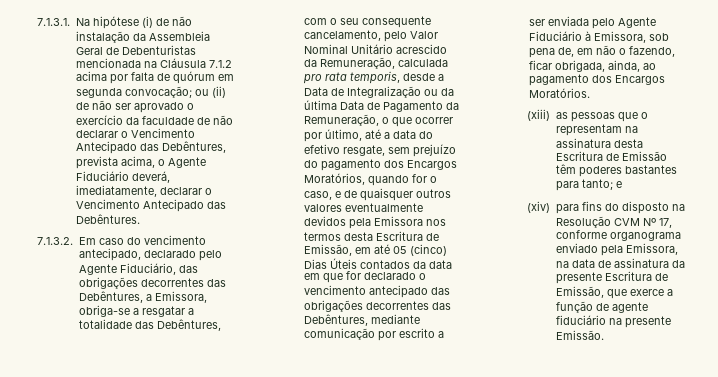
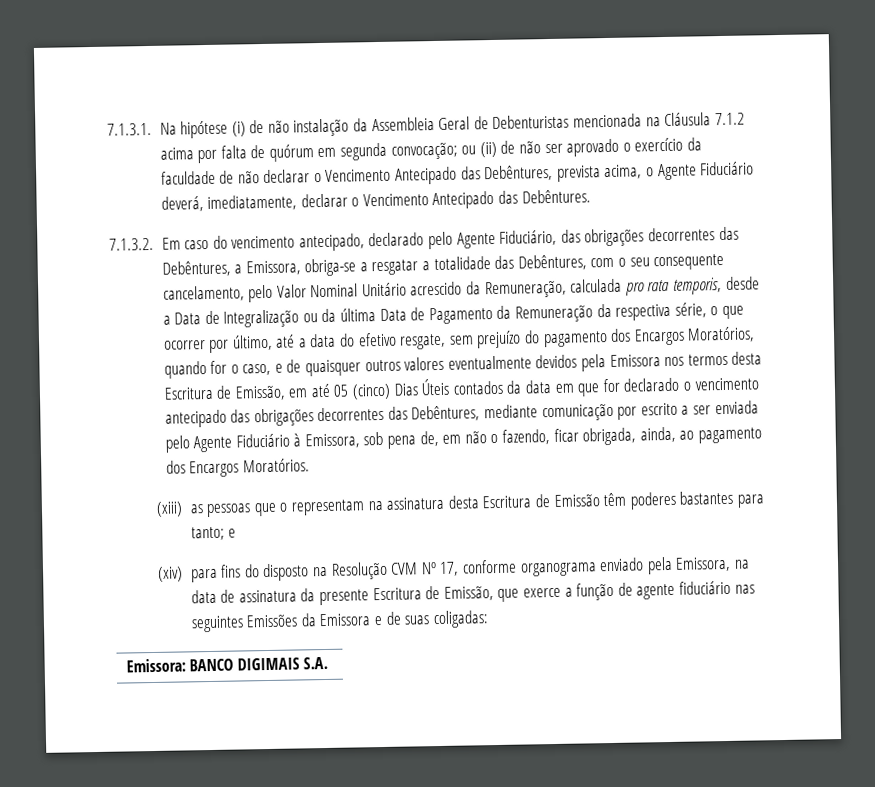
- 7.1.3.2. Em caso do vencimento antecipado, declarado pelo Agente Fiduciário, das obrigações decorrentes das Debêntures, a Emissora, obriga-se a resgatar a totalidade das Debêntures, com o seu consequente cancelamento, pelo Valor Nominal Unitário acrescido da Remuneração, calculada pro rata temporis, desde a Data de Integralização ou da última Data de Pagamento da Remuneração, o que ocorrer por último, até a data do efetivo resgate, sem prejuízo do pagamento dos Encargos Moratórios, quando for o caso, e de quaisquer outros valores eventualmente devidos pela Emissora nos termos desta Escritura de Emissão, em até 05 (cinco) Dias Úteis contados da data em que for declarado o vencimento antecipado das obrigações decorrentes das Debêntures, mediante comunicação por escrito a ser enviada pelo Agente Fiduciário à Emissora, sob pena de, em não o fazendo, ficar obrigada, ainda, ao pagamento dos Encargos Moratórios.
+ 7.1.3.2. Em caso do vencimento antecipado, declarado pelo Agente Fiduciário, das obrigações decorrentes das Debêntures, a Emissora, obriga-se a resgatar a totalidade das Debêntures, com o seu consequente cancelamento, pelo Valor Nominal Unitário acrescido da Remuneração, calculada pro rata temporis, desde a Data de Integralização ou da última Data de Pagamento da Remuneração da respectiva série, o que ocorrer por último, até a data do efetivo resgate, sem prejuízo do pagamento dos Encargos Moratórios, quando for o caso, e de quaisquer outros valores eventualmente devidos pela Emissora nos termos desta Escritura de Emissão, em até 05 (cinco) Dias Úteis contados da data em que for declarado o vencimento antecipado das obrigações decorrentes das Debêntures, mediante comunicação por escrito a ser enviada pelo Agente Fiduciário à Emissora, sob pena de, em não o fazendo, ficar obrigada, ainda, ao pagamento dos Encargos Moratórios.
- (xiv) para fins do disposto na Resolução CVM Nº 17, conforme organograma enviado pela Emissora, na data de assinatura da presente Escritura de Emissão, que exerce a função de agente fiduciário na presente Emissão.
+ (xiv) para fins do disposto na Resolução CVM Nº 17, conforme organograma enviado pela Emissora, na data de assinatura da presente Escritura de Emissão, que exerce a função de agente fiduciário nas seguintes Emissões da Emissora e de suas coligadas:
+ Emissora: BANCO DIGIMAIS S.A.

